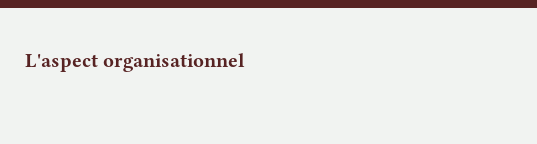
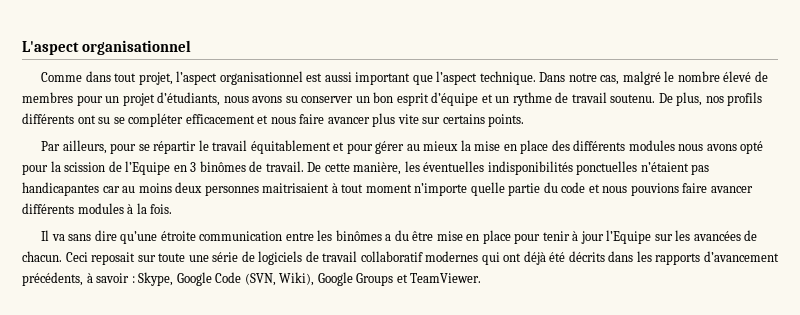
+ Comme dans tout projet, l’aspect organisationnel est aussi important que l’aspect technique. Dans notre cas, malgré le nombre élevé de membres pour un projet d’étudiants, nous avons su conserver un bon esprit d’équipe et un rythme de travail soutenu. De plus, nos profils différents ont su se compléter efficacement et nous faire avancer plus vite sur certains points.
+ Par ailleurs, pour se répartir le travail équitablement et pour gérer au mieux la mise en place des différents modules nous avons opté pour la scission de l’Equipe en 3 binômes de travail. De cette manière, les éventuelles indisponibilités ponctuelles n’étaient pas handicapantes car au moins deux personnes maitrisaient à tout moment n’importe quelle partie du code et nous pouvions faire avancer différents modules à la fois.
+ Il va sans dire qu’une étroite communication entre les binômes a du être mise en place pour tenir à jour l’Equipe sur les avancées de chacun. Ceci reposait sur toute une série de logiciels de travail collaboratif modernes qui ont déjà été décrits dans les rapports d’avancement précédents, à savoir : Skype, Google Code (SVN, Wiki), Google Groups et TeamViewer.

